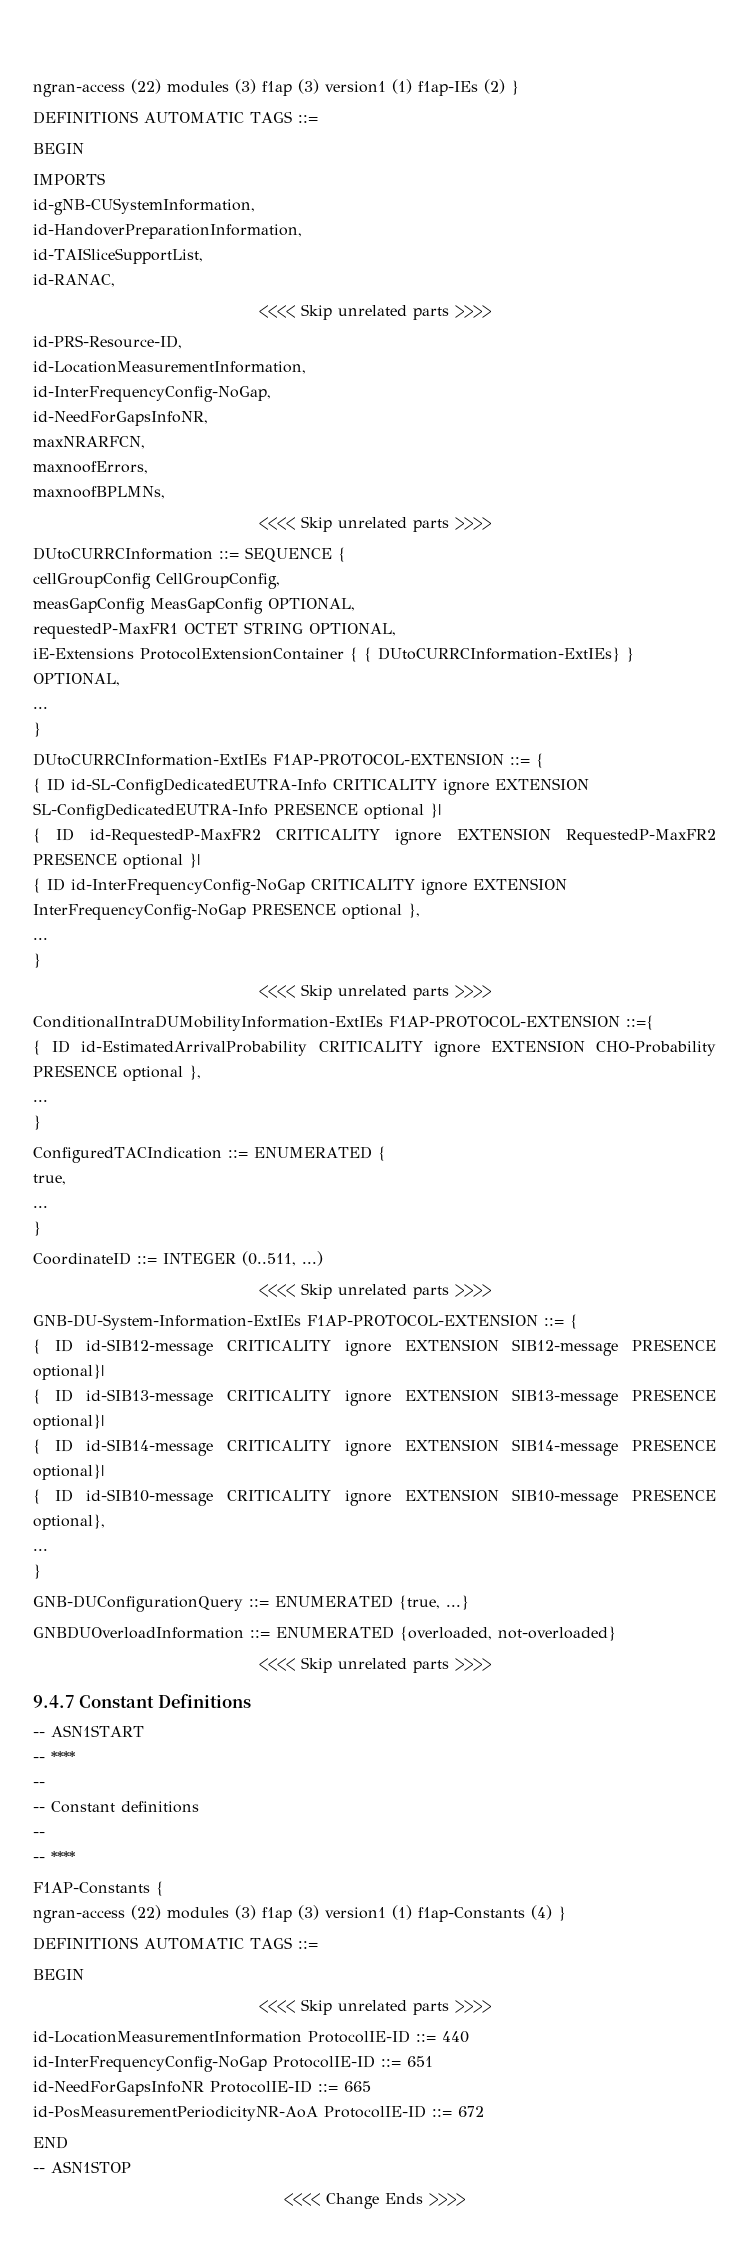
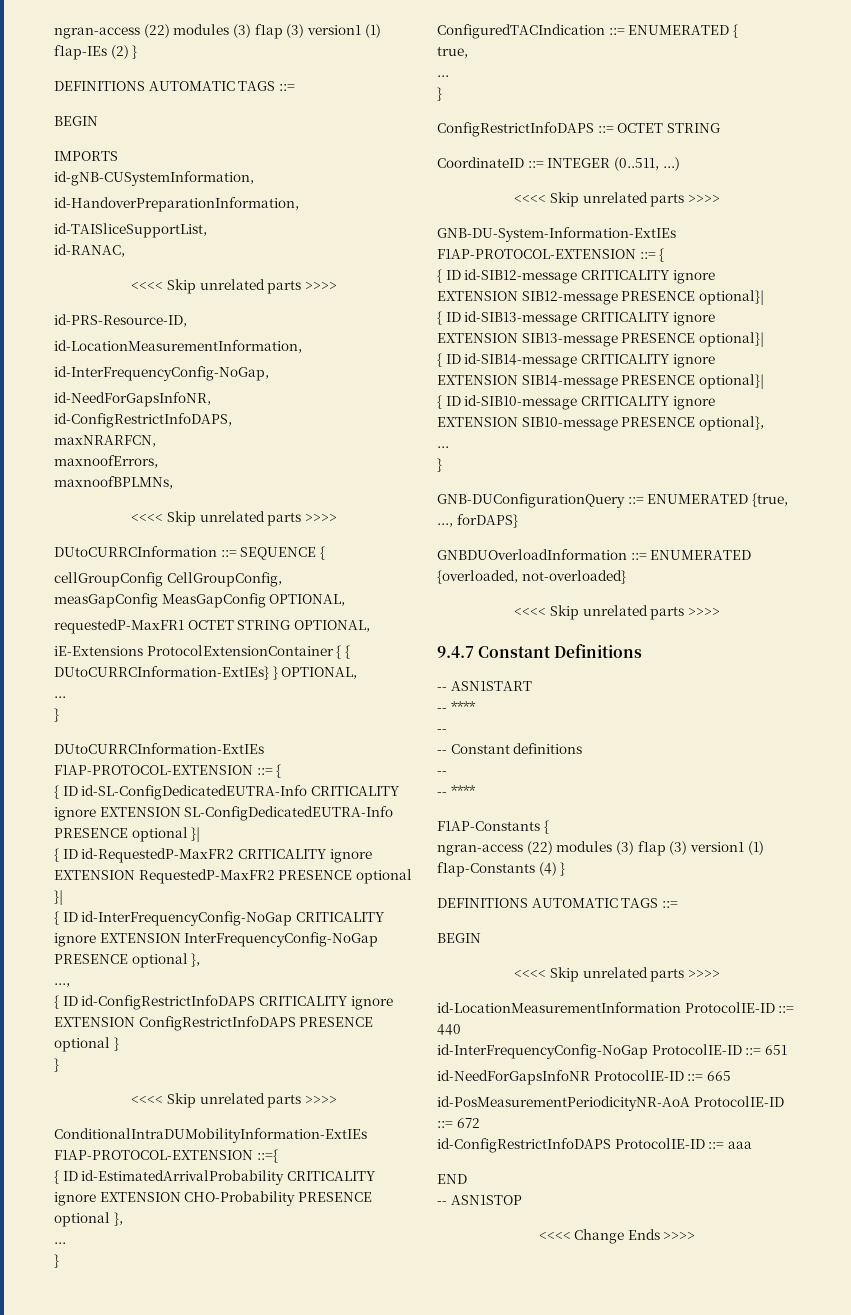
+ id-ConfigRestrictInfoDAPS,
  { ID id-InterFrequencyConfig-NoGap CRITICALITY ignore EXTENSION InterFrequencyConfig-NoGap PRESENCE optional },
- ...
+ ...,
+ { ID id-ConfigRestrictInfoDAPS CRITICALITY ignore EXTENSION ConfigRestrictInfoDAPS PRESENCE optional }
+ ConfigRestrictInfoDAPS ::= OCTET STRING
- GNB-DUConfigurationQuery ::= ENUMERATED {true, ...}
+ GNB-DUConfigurationQuery ::= ENUMERATED {true, ..., forDAPS}
+ id-ConfigRestrictInfoDAPS ProtocolIE-ID ::= aaa

